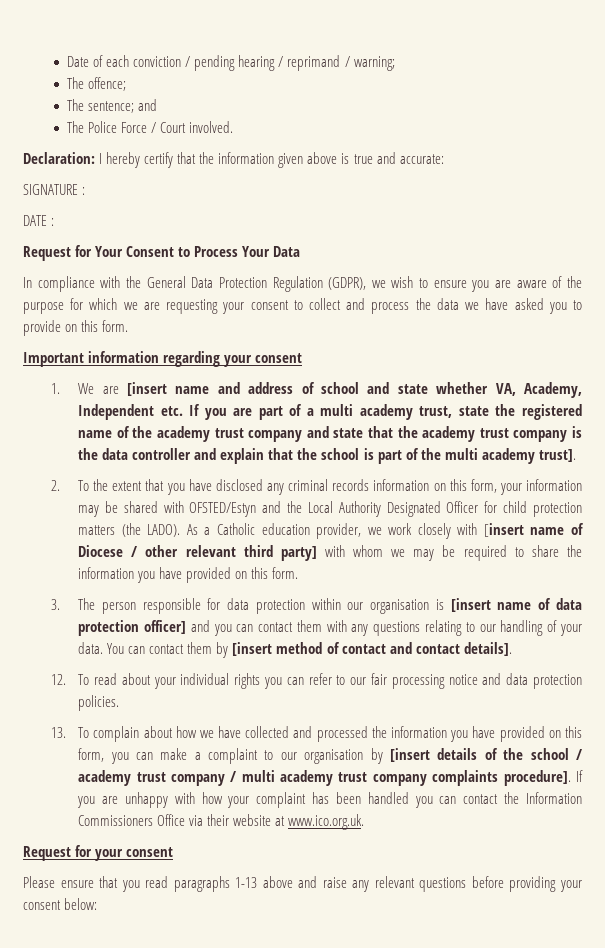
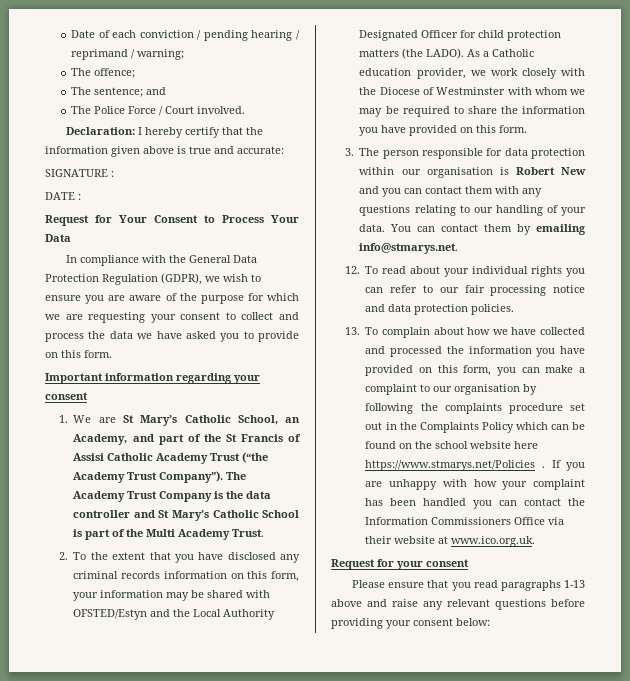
- 1. We are [insert name and address of school and state whether VA, Academy, Independent etc. If you are part of a multi academy trust, state the registered name of the academy trust company and state that the academy trust company is the data controller and explain that the school is part of the multi academy trust].
+ 1. We are St Mary’s Catholic School, an Academy, and part of the St Francis of Assisi Catholic Academy Trust (“the Academy Trust Company”). The Academy Trust Company is the data controller and St Mary’s Catholic School is part of the Multi Academy Trust.
- As a Catholic education provider, we work closely with [insert name of Diocese / other relevant third party] with whom we may be required to share the information you have provided on this form.
+ As a Catholic education provider, we work closely with the Diocese of Westminster with whom we may be required to share the information you have provided on this form.
- 3. The person responsible for data protection within our organisation is [insert name of data protection officer] and you can contact them with any questions relating to our handling of your data.
+ 3. The person responsible for data protection within our organisation is Robert New and you can contact them with any questions relating to our handling of your data.
- You can contact them by [insert method of contact and contact details].
+ You can contact them by emailing info@stmarys.net.
- 13. To complain about how we have collected and processed the information you have provided on this form, you can make a complaint to our organisation by [insert details of the school / academy trust company / multi academy trust company complaints procedure].
+ 13. To complain about how we have collected and processed the information you have provided on this form, you can make a complaint to our organisation by following the complaints procedure set out in the Complaints Policy which can be found on the school website here https://www.stmarys.net/Policies .

